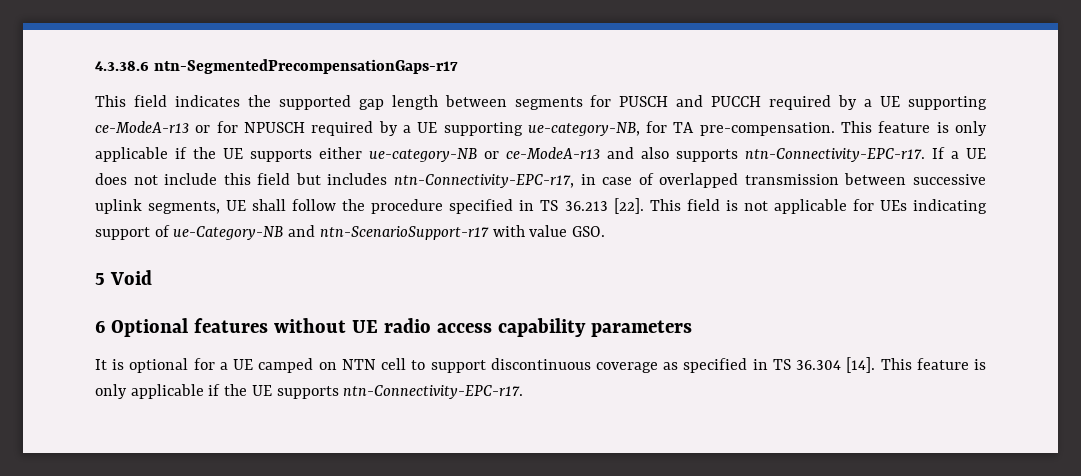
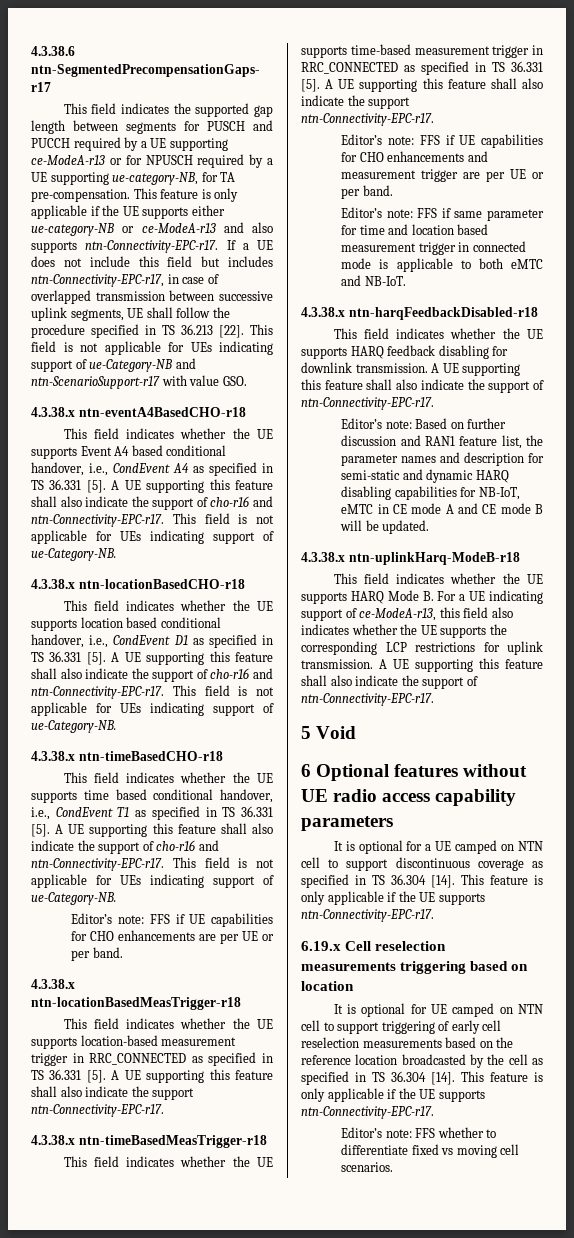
+ 4.3.38.x ntn-eventA4BasedCHO-r18
+ This field indicates whether the UE supports Event A4 based conditional handover, i.e., CondEvent A4 as specified in TS 36.331 [5]. A UE supporting this feature shall also indicate the support of cho-r16 and ntn-Connectivity-EPC-r17. This field is not applicable for UEs indicating support of ue-Category-NB.
+ 4.3.38.x ntn-locationBasedCHO-r18
+ This field indicates whether the UE supports location based conditional handover, i.e., CondEvent D1 as specified in TS 36.331 [5]. A UE supporting this feature shall also indicate the support of cho-r16 and ntn-Connectivity-EPC-r17. This field is not applicable for UEs indicating support of ue-Category-NB.
+ 4.3.38.x ntn-timeBasedCHO-r18
+ This field indicates whether the UE supports time based conditional handover, i.e., CondEvent T1 as specified in TS 36.331 [5]. A UE supporting this feature shall also indicate the support of cho-r16 and ntn-Connectivity-EPC-r17. This field is not applicable for UEs indicating support of ue-Category-NB.
+ Editor’s note: FFS if UE capabilities for CHO enhancements are per UE or per band.
+ 4.3.38.x ntn-locationBasedMeasTrigger-r18
+ This field indicates whether the UE supports location-based measurement trigger in RRC_CONNECTED as specified in TS 36.331 [5]. A UE supporting this feature shall also indicate the support ntn-Connectivity-EPC-r17.
+ 4.3.38.x ntn-timeBasedMeasTrigger-r18
+ This field indicates whether the UE supports time-based measurement trigger in RRC_CONNECTED as specified in TS 36.331 [5]. A UE supporting this feature shall also indicate the support ntn-Connectivity-EPC-r17.
+ Editor’s note: FFS if UE capabilities for CHO enhancements and measurement trigger are per UE or per band.
+ Editor’s note: FFS if same parameter for time and location based measurement trigger in connected mode is applicable to both eMTC and NB-IoT.
+ 4.3.38.x ntn-harqFeedbackDisabled-r18
+ This field indicates whether the UE supports HARQ feedback disabling for downlink transmission. A UE supporting this feature shall also indicate the support of ntn-Connectivity-EPC-r17.
+ Editor’s note: Based on further discussion and RAN1 feature list, the parameter names and description for semi-static and dynamic HARQ disabling capabilities for NB-IoT, eMTC in CE mode A and CE mode B will be updated.
+ 4.3.38.x ntn-uplinkHarq-ModeB-r18
+ This field indicates whether the UE supports HARQ Mode B. For a UE indicating support of ce-ModeA-r13, this field also indicates whether the UE supports the corresponding LCP restrictions for uplink transmission. A UE supporting this feature shall also indicate the support of ntn-Connectivity-EPC-r17.
+ 6.19.x Cell reselection measurements triggering based on location
+ It is optional for UE camped on NTN cell to support triggering of early cell reselection measurements based on the reference location broadcasted by the cell as specified in TS 36.304 [14]. This feature is only applicable if the UE supports ntn-Connectivity-EPC-r17.
+ Editor’s note: FFS whether to differentiate fixed vs moving cell scenarios.

